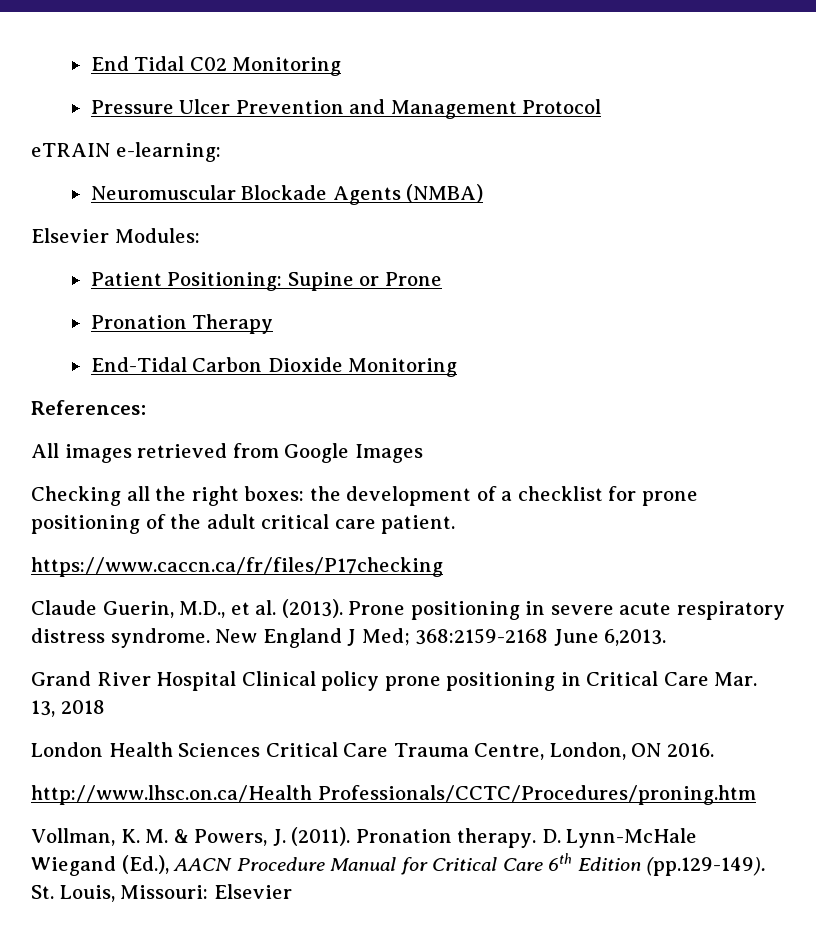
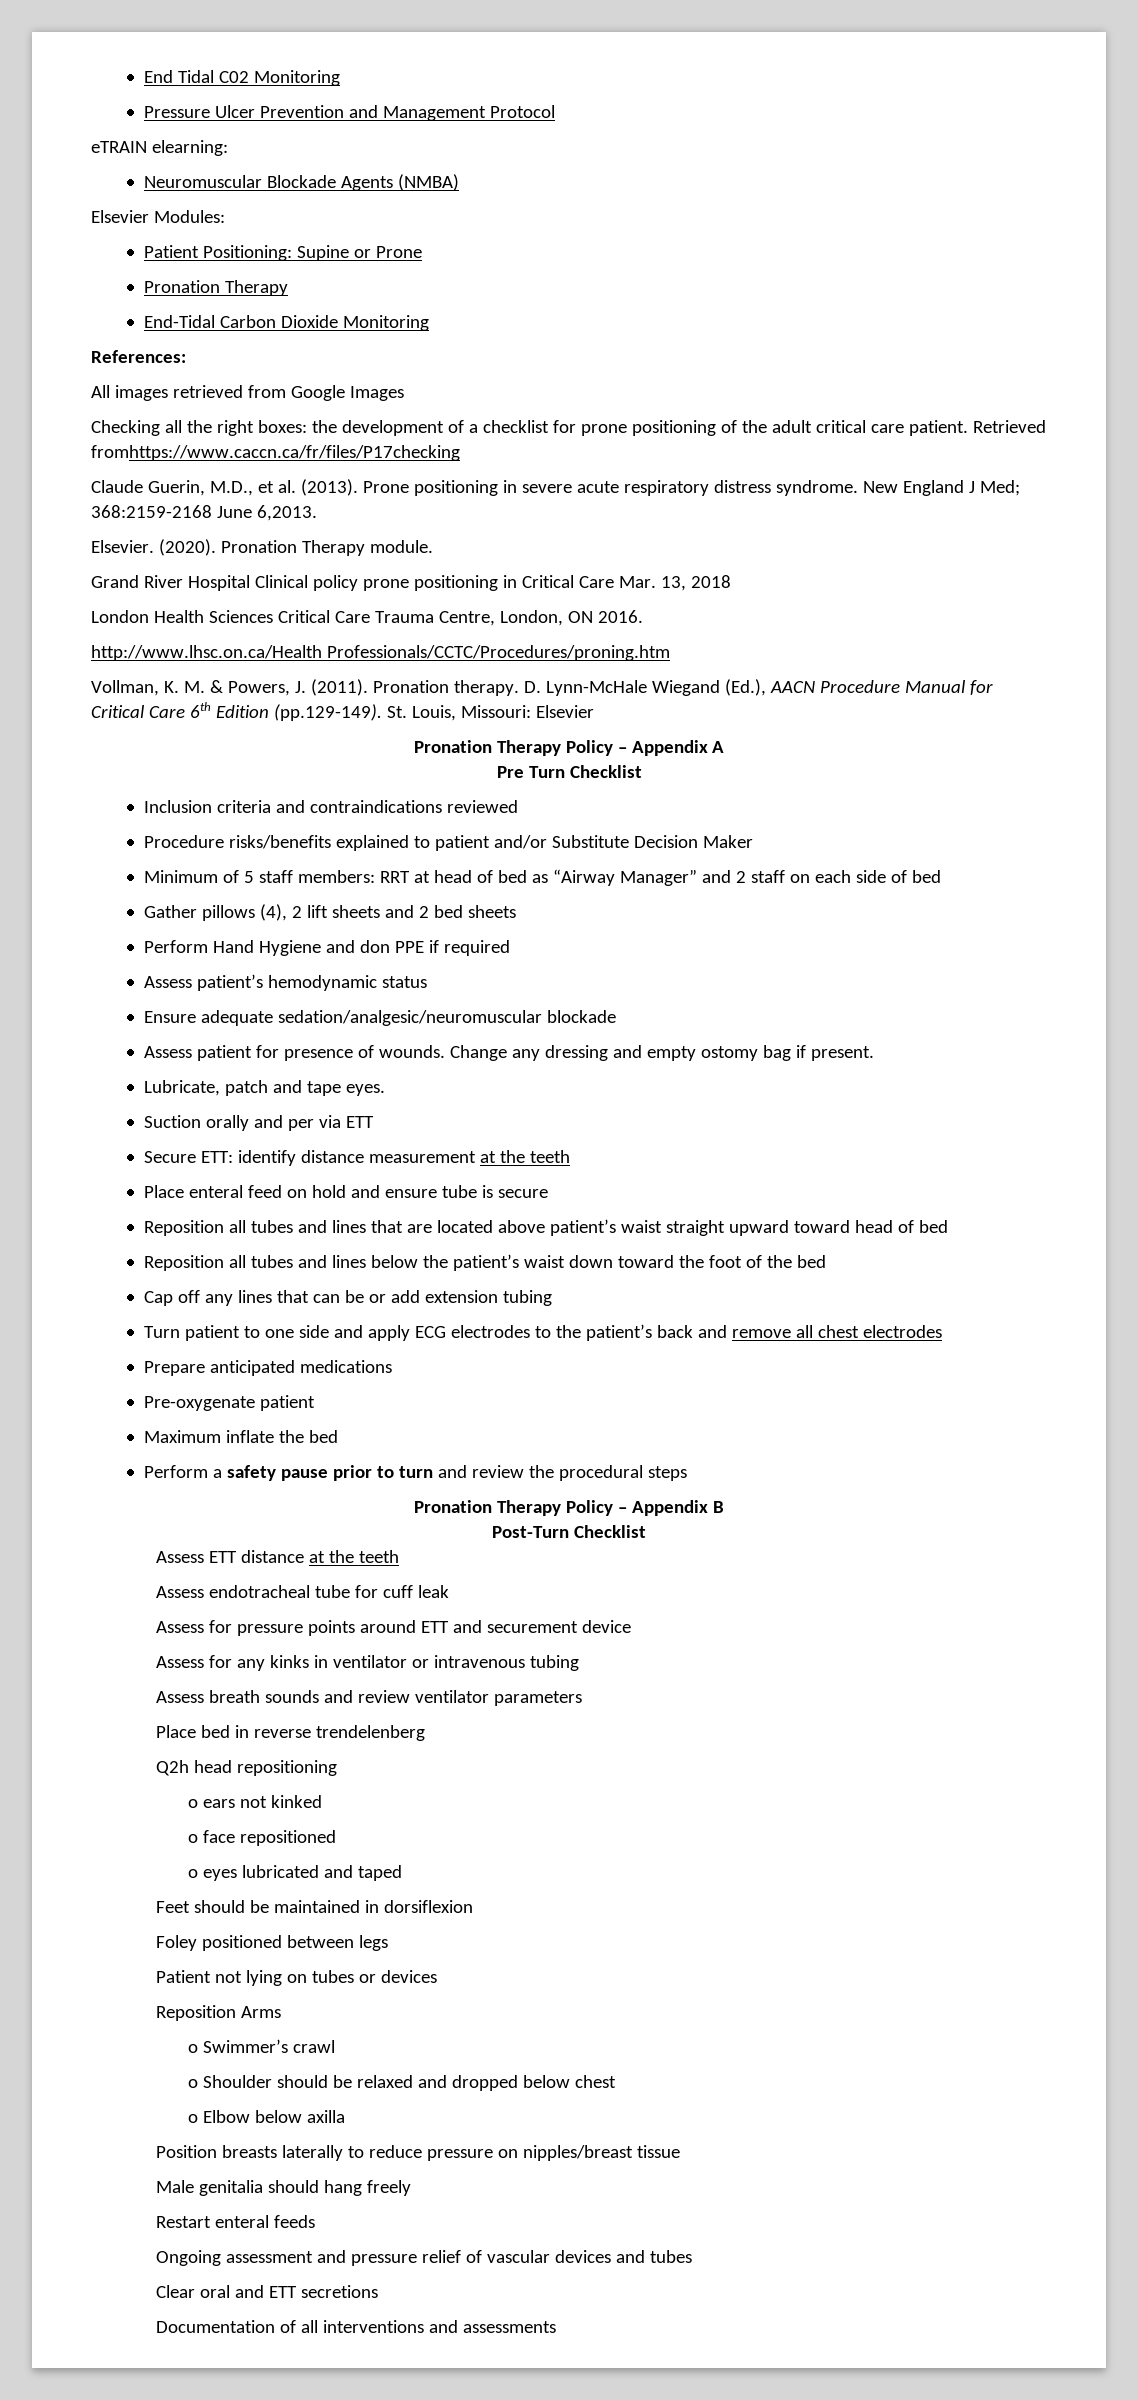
- eTRAIN e-learning:
+ eTRAIN elearning:
- Checking all the right boxes: the development of a checklist for prone positioning of the adult critical care patient.
- https://www.caccn.ca/fr/files/P17checking
+ Checking all the right boxes: the development of a checklist for prone positioning of the adult critical care patient. Retrieved fromhttps://www.caccn.ca/fr/files/P17checking
+ Elsevier. (2020). Pronation Therapy module.
+ Pronation Therapy Policy – Appendix A
+ Pre Turn Checklist
+ Inclusion criteria and contraindications reviewed
+ Procedure risks/benefits explained to patient and/or Substitute Decision Maker
+ Minimum of 5 staff members: RRT at head of bed as “Airway Manager” and 2 staff on each side of bed
+ Gather pillows (4), 2 lift sheets and 2 bed sheets
+ Perform Hand Hygiene and don PPE if required
+ Assess patient’s hemodynamic status
+ Ensure adequate sedation/analgesic/neuromuscular blockade
+ Assess patient for presence of wounds. Change any dressing and empty ostomy bag if present.
+ Lubricate, patch and tape eyes.
+ Suction orally and per via ETT
+ Secure ETT: identify distance measurement at the teeth
+ Place enteral feed on hold and ensure tube is secure
+ Reposition all tubes and lines that are located above patient’s waist straight upward toward head of bed
+ Reposition all tubes and lines below the patient’s waist down toward the foot of the bed
+ Cap off any lines that can be or add extension tubing
+ Turn patient to one side and apply ECG electrodes to the patient’s back and remove all chest electrodes
+ Prepare anticipated medications
+ Pre-oxygenate patient
+ Maximum inflate the bed
+ Perform a safety pause prior to turn and review the procedural steps
+ Pronation Therapy Policy – Appendix B
+ Post-Turn Checklist
+ Assess ETT distance at the teeth
+ Assess endotracheal tube for cuff leak
+ Assess for pressure points around ETT and securement device
+ Assess for any kinks in ventilator or intravenous tubing
+ Assess breath sounds and review ventilator parameters
+ Place bed in reverse trendelenberg
+ Q2h head repositioning
+ o ears not kinked
+ o face repositioned
+ o eyes lubricated and taped
+ Feet should be maintained in dorsiflexion
+ Foley positioned between legs
+ Patient not lying on tubes or devices
+ Reposition Arms
+ o Swimmer’s crawl
+ o Shoulder should be relaxed and dropped below chest
+ o Elbow below axilla
+ Position breasts laterally to reduce pressure on nipples/breast tissue
+ Male genitalia should hang freely
+ Restart enteral feeds
+ Ongoing assessment and pressure relief of vascular devices and tubes
+ Clear oral and ETT secretions
+ Documentation of all interventions and assessments

